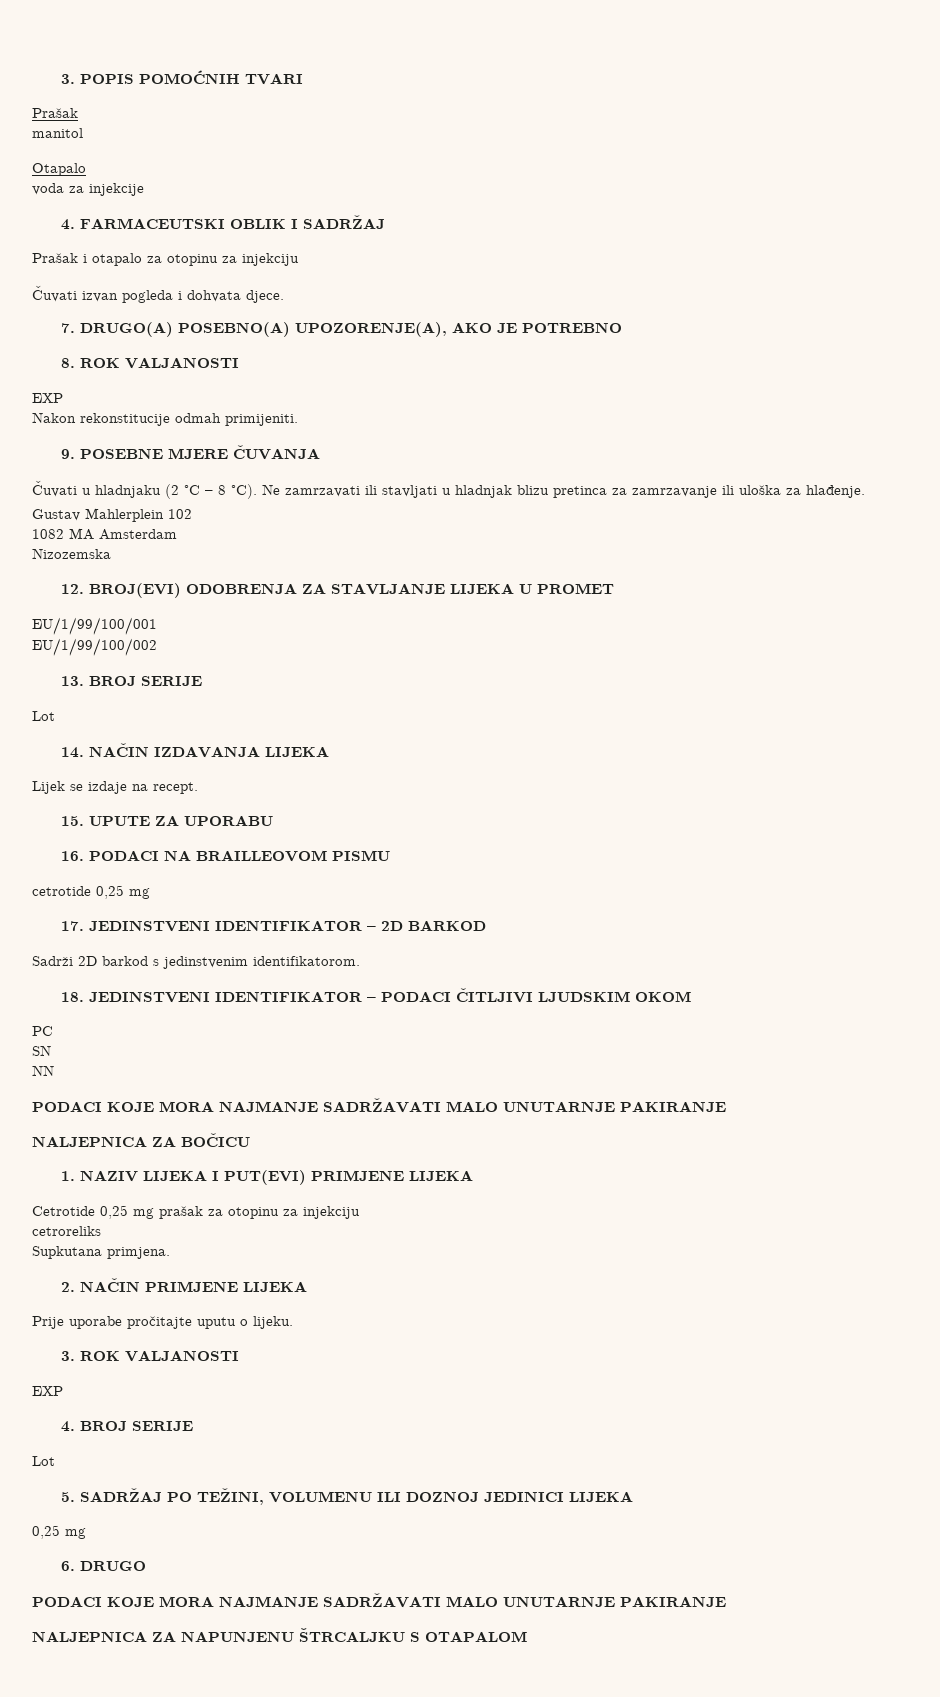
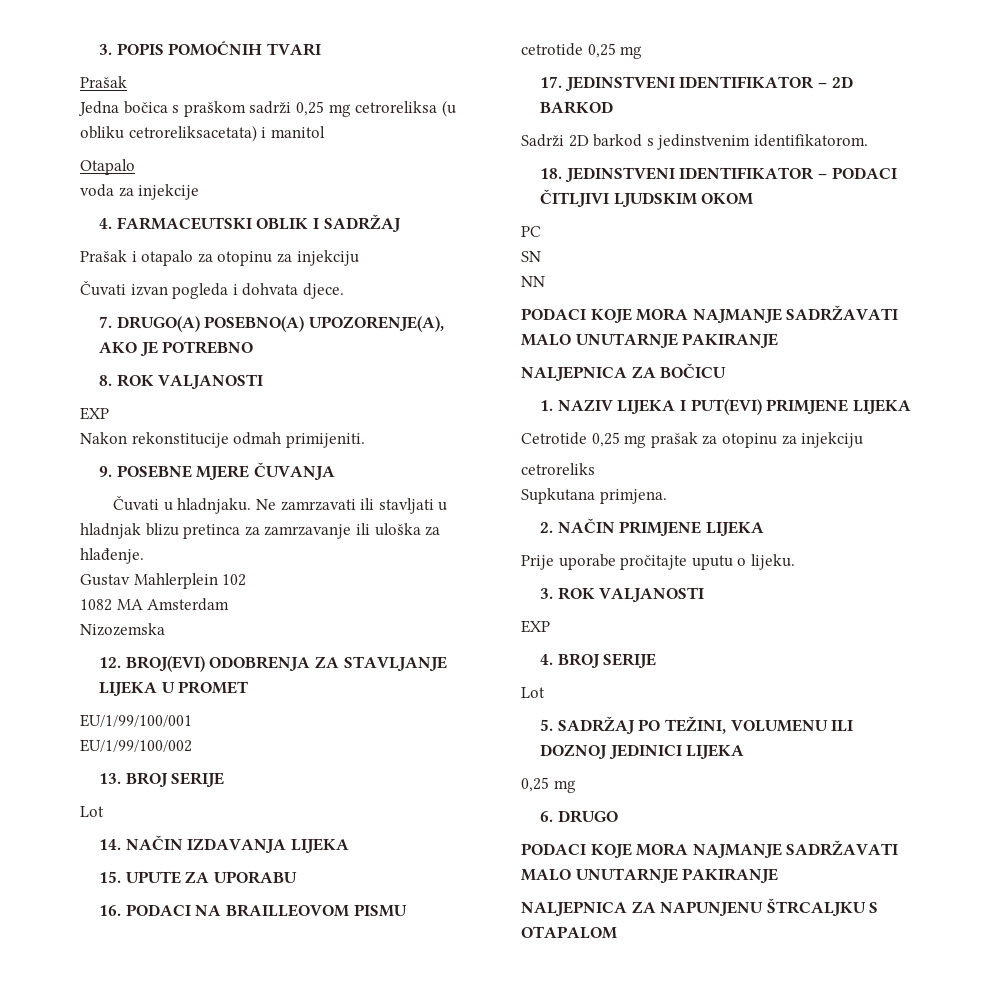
- manitol
+ Jedna bočica s praškom sadrži 0,25 mg cetroreliksa (u obliku cetroreliksacetata) i manitol
- Čuvati u hladnjaku (2 °C – 8 °C).
+ Čuvati u hladnjaku.
- Lijek se izdaje na recept.

